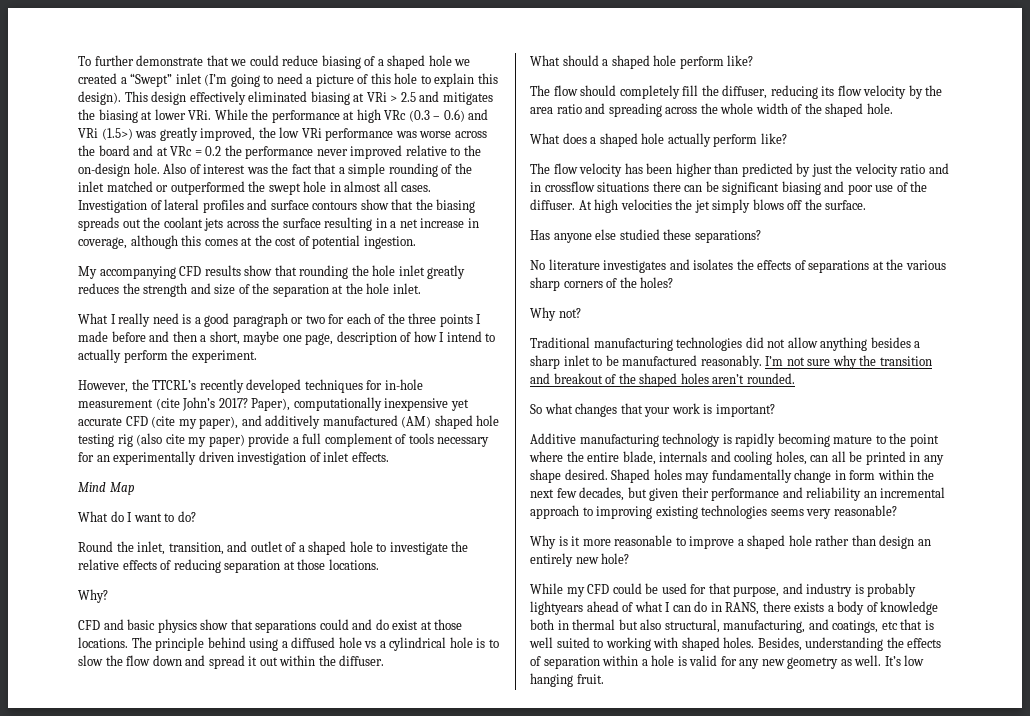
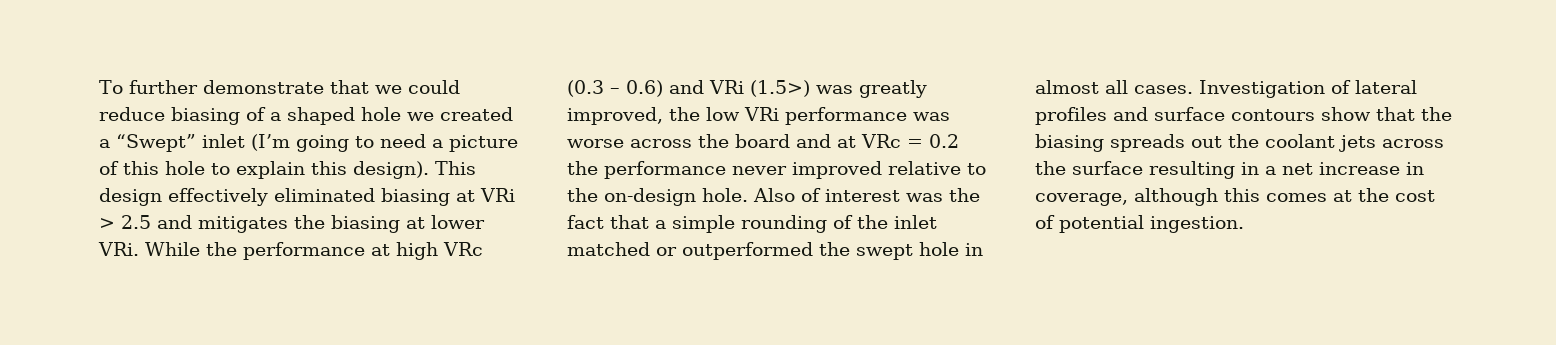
- My accompanying CFD results show that rounding the hole inlet greatly reduces the strength and size of the separation at the hole inlet.
- What I really need is a good paragraph or two for each of the three points I made before and then a short, maybe one page, description of how I intend to actually perform the experiment.
- However, the TTCRL’s recently developed techniques for in-hole measurement (cite John’s 2017? Paper), computationally inexpensive yet accurate CFD (cite my paper), and additively manufactured (AM) shaped hole testing rig (also cite my paper) provide a full complement of tools necessary for an experimentally driven investigation of inlet effects.
- Mind Map
- What do I want to do?
- Round the inlet, transition, and outlet of a shaped hole to investigate the relative effects of reducing separation at those locations.
- Why?
- CFD and basic physics show that separations could and do exist at those locations. The principle behind using a diffused hole vs a cylindrical hole is to slow the flow down and spread it out within the diffuser.
- What should a shaped hole perform like?
- The flow should completely fill the diffuser, reducing its flow velocity by the area ratio and spreading across the whole width of the shaped hole.
- What does a shaped hole actually perform like?
- The flow velocity has been higher than predicted by just the velocity ratio and in crossflow situations there can be significant biasing and poor use of the diffuser. At high velocities the jet simply blows off the surface.
- Has anyone else studied these separations?
- No literature investigates and isolates the effects of separations at the various sharp corners of the holes?
- Why not?
- Traditional manufacturing technologies did not allow anything besides a sharp inlet to be manufactured reasonably. I’m not sure why the transition and breakout of the shaped holes aren’t rounded.
- So what changes that your work is important?
- Additive manufacturing technology is rapidly becoming mature to the point where the entire blade, internals and cooling holes, can all be printed in any shape desired. Shaped holes may fundamentally change in form within the next few decades, but given their performance and reliability an incremental approach to improving existing technologies seems very reasonable?
- Why is it more reasonable to improve a shaped hole rather than design an entirely new hole?
- While my CFD could be used for that purpose, and industry is probably lightyears ahead of what I can do in RANS, there exists a body of knowledge both in thermal but also structural, manufacturing, and coatings, etc that is well suited to working with shaped holes. Besides, understanding the effects of separation within a hole is valid for any new geometry as well. It’s low hanging fruit.

